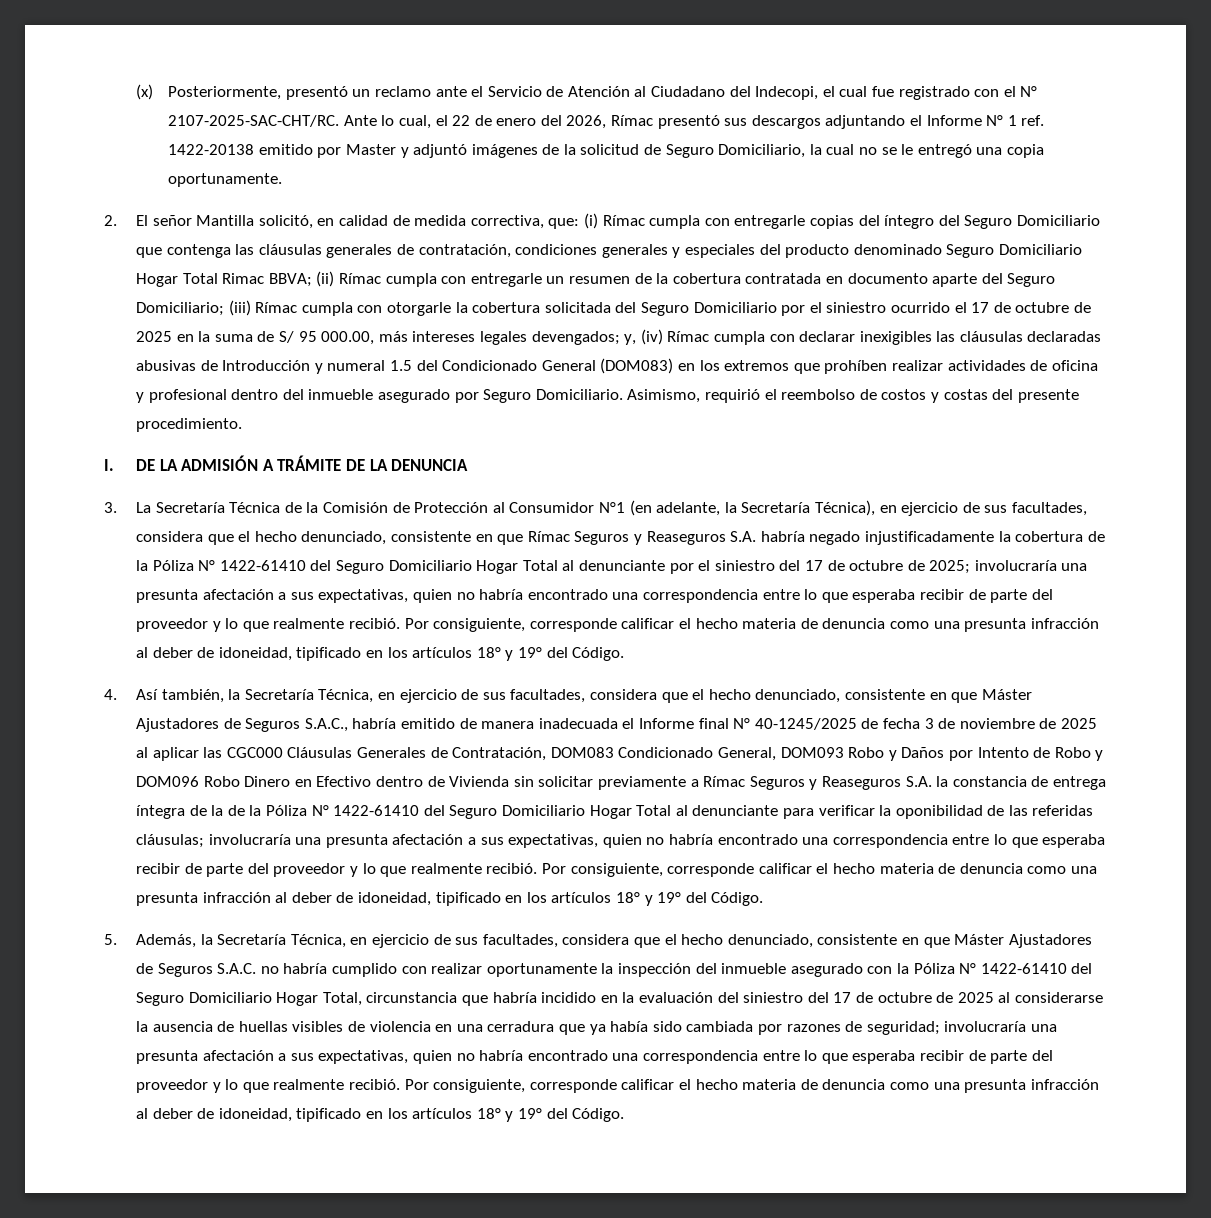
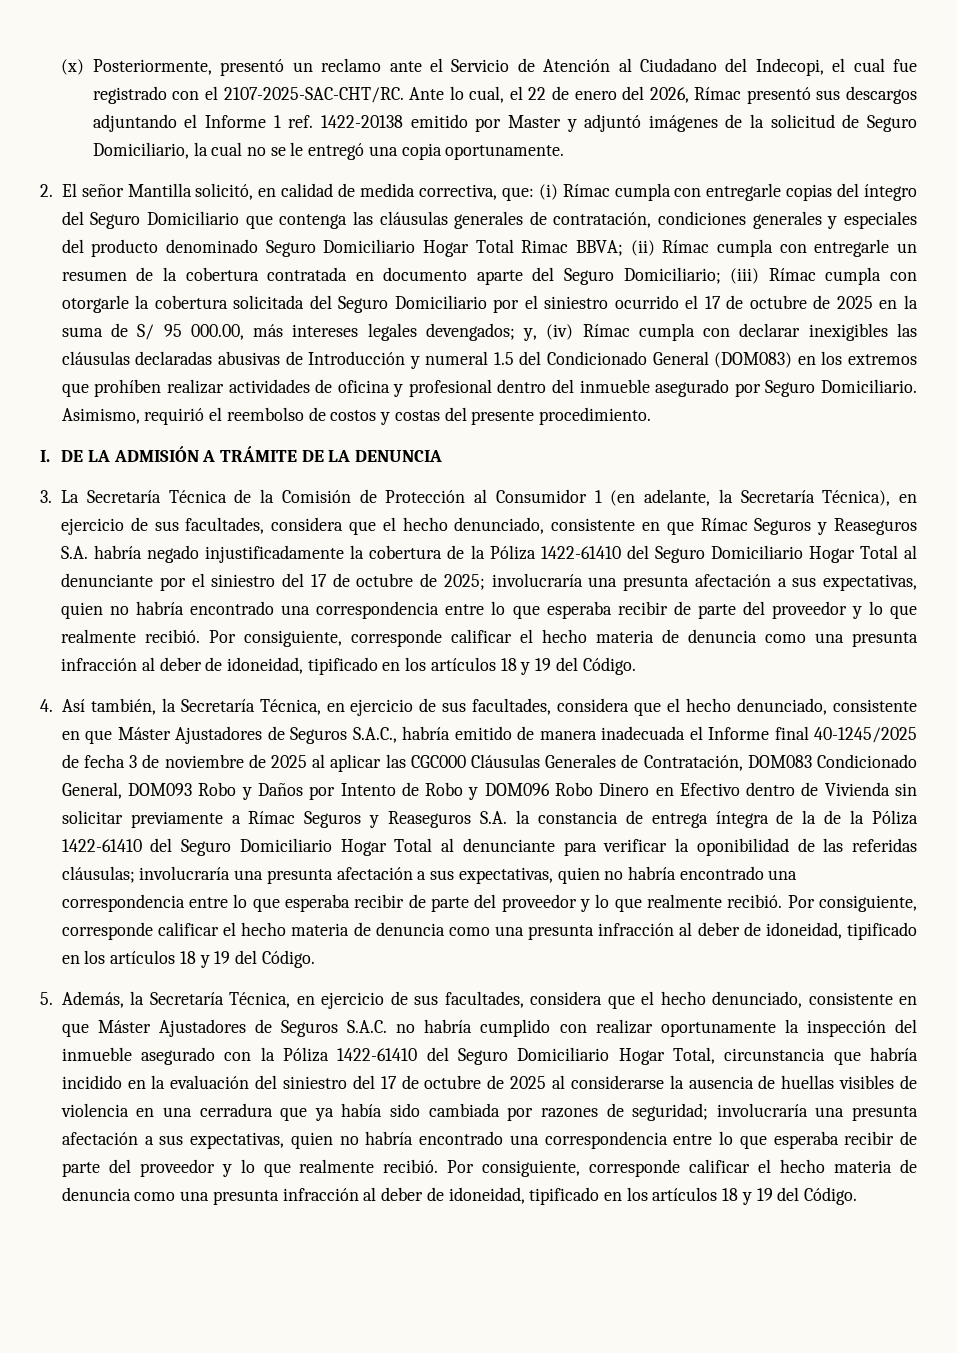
- (x) Posteriormente, presentó un reclamo ante el Servicio de Atención al Ciudadano del Indecopi, el cual fue registrado con el N° 2107-2025-SAC-CHT/RC.
+ (x) Posteriormente, presentó un reclamo ante el Servicio de Atención al Ciudadano del Indecopi, el cual fue registrado con el 2107-2025-SAC-CHT/RC.
- Ante lo cual, el 22 de enero del 2026, Rímac presentó sus descargos adjuntando el Informe N° 1 ref. 1422-20138 emitido por Master y adjuntó imágenes de la solicitud de Seguro Domiciliario, la cual no se le entregó una copia oportunamente.
+ Ante lo cual, el 22 de enero del 2026, Rímac presentó sus descargos adjuntando el Informe 1 ref. 1422-20138 emitido por Master y adjuntó imágenes de la solicitud de Seguro Domiciliario, la cual no se le entregó una copia oportunamente.
- 3. La Secretaría Técnica de la Comisión de Protección al Consumidor N°1 (en adelante, la Secretaría Técnica), en ejercicio de sus facultades, considera que el hecho denunciado, consistente en que Rímac Seguros y Reaseguros S.A. habría negado injustificadamente la cobertura de la Póliza N° 1422-61410 del Seguro Domiciliario Hogar Total al denunciante por el siniestro del 17 de octubre de 2025; involucraría una presunta afectación a sus expectativas, quien no habría encontrado una correspondencia entre lo que esperaba recibir de parte del proveedor y lo que realmente recibió. Por consiguiente, corresponde calificar el hecho materia de denuncia como una presunta infracción al deber de idoneidad, tipificado en los artículos 18° y 19° del Código.
+ 3. La Secretaría Técnica de la Comisión de Protección al Consumidor 1 (en adelante, la Secretaría Técnica), en ejercicio de sus facultades, considera que el hecho denunciado, consistente en que Rímac Seguros y Reaseguros S.A. habría negado injustificadamente la cobertura de la Póliza 1422-61410 del Seguro Domiciliario Hogar Total al denunciante por el siniestro del 17 de octubre de 2025; involucraría una presunta afectación a sus expectativas, quien no habría encontrado una correspondencia entre lo que esperaba recibir de parte del proveedor y lo que realmente recibió. Por consiguiente, corresponde calificar el hecho materia de denuncia como una presunta infracción al deber de idoneidad, tipificado en los artículos 18 y 19 del Código.
- 4. Así también, la Secretaría Técnica, en ejercicio de sus facultades, considera que el hecho denunciado, consistente en que Máster Ajustadores de Seguros S.A.C., habría emitido de manera inadecuada el Informe final N° 40-1245/2025 de fecha 3 de noviembre de 2025 al aplicar las CGC000 Cláusulas Generales de Contratación, DOM083 Condicionado General, DOM093 Robo y Daños por Intento de Robo y DOM096 Robo Dinero en Efectivo dentro de Vivienda sin solicitar previamente a Rímac Seguros y Reaseguros S.A. la constancia de entrega íntegra de la de la Póliza N° 1422-61410 del Seguro Domiciliario Hogar Total al denunciante para verificar la oponibilidad de las referidas cláusulas; involucraría una presunta afectación a sus expectativas, quien no habría encontrado una correspondencia entre lo que esperaba recibir de parte del proveedor y lo que realmente recibió. Por consiguiente, corresponde calificar el hecho materia de denuncia como una presunta infracción al deber de idoneidad, tipificado en los artículos 18° y 19° del Código.
+ 4. Así también, la Secretaría Técnica, en ejercicio de sus facultades, considera que el hecho denunciado, consistente en que Máster Ajustadores de Seguros S.A.C., habría emitido de manera inadecuada el Informe final 40-1245/2025 de fecha 3 de noviembre de 2025 al aplicar las CGC000 Cláusulas Generales de Contratación, DOM083 Condicionado General, DOM093 Robo y Daños por Intento de Robo y DOM096 Robo Dinero en Efectivo dentro de Vivienda sin solicitar previamente a Rímac Seguros y Reaseguros S.A. la constancia de entrega íntegra de la de la Póliza 1422-61410 del Seguro Domiciliario Hogar Total al denunciante para verificar la oponibilidad de las referidas cláusulas; involucraría una presunta afectación a sus expectativas, quien no habría encontrado una correspondencia entre lo que esperaba recibir de parte del proveedor y lo que realmente recibió. Por consiguiente, corresponde calificar el hecho materia de denuncia como una presunta infracción al deber de idoneidad, tipificado en los artículos 18 y 19 del Código.
- 5. Además, la Secretaría Técnica, en ejercicio de sus facultades, considera que el hecho denunciado, consistente en que Máster Ajustadores de Seguros S.A.C. no habría cumplido con realizar oportunamente la inspección del inmueble asegurado con la Póliza N° 1422-61410 del Seguro Domiciliario Hogar Total, circunstancia que habría incidido en la evaluación del siniestro del 17 de octubre de 2025 al considerarse la ausencia de huellas visibles de violencia en una cerradura que ya había sido cambiada por razones de seguridad; involucraría una presunta afectación a sus expectativas, quien no habría encontrado una correspondencia entre lo que esperaba recibir de parte del proveedor y lo que realmente recibió. Por consiguiente, corresponde calificar el hecho materia de denuncia como una presunta infracción al deber de idoneidad, tipificado en los artículos 18° y 19° del Código.
+ 5. Además, la Secretaría Técnica, en ejercicio de sus facultades, considera que el hecho denunciado, consistente en que Máster Ajustadores de Seguros S.A.C. no habría cumplido con realizar oportunamente la inspección del inmueble asegurado con la Póliza 1422-61410 del Seguro Domiciliario Hogar Total, circunstancia que habría incidido en la evaluación del siniestro del 17 de octubre de 2025 al considerarse la ausencia de huellas visibles de violencia en una cerradura que ya había sido cambiada por razones de seguridad; involucraría una presunta afectación a sus expectativas, quien no habría encontrado una correspondencia entre lo que esperaba recibir de parte del proveedor y lo que realmente recibió. Por consiguiente, corresponde calificar el hecho materia de denuncia como una presunta infracción al deber de idoneidad, tipificado en los artículos 18 y 19 del Código.

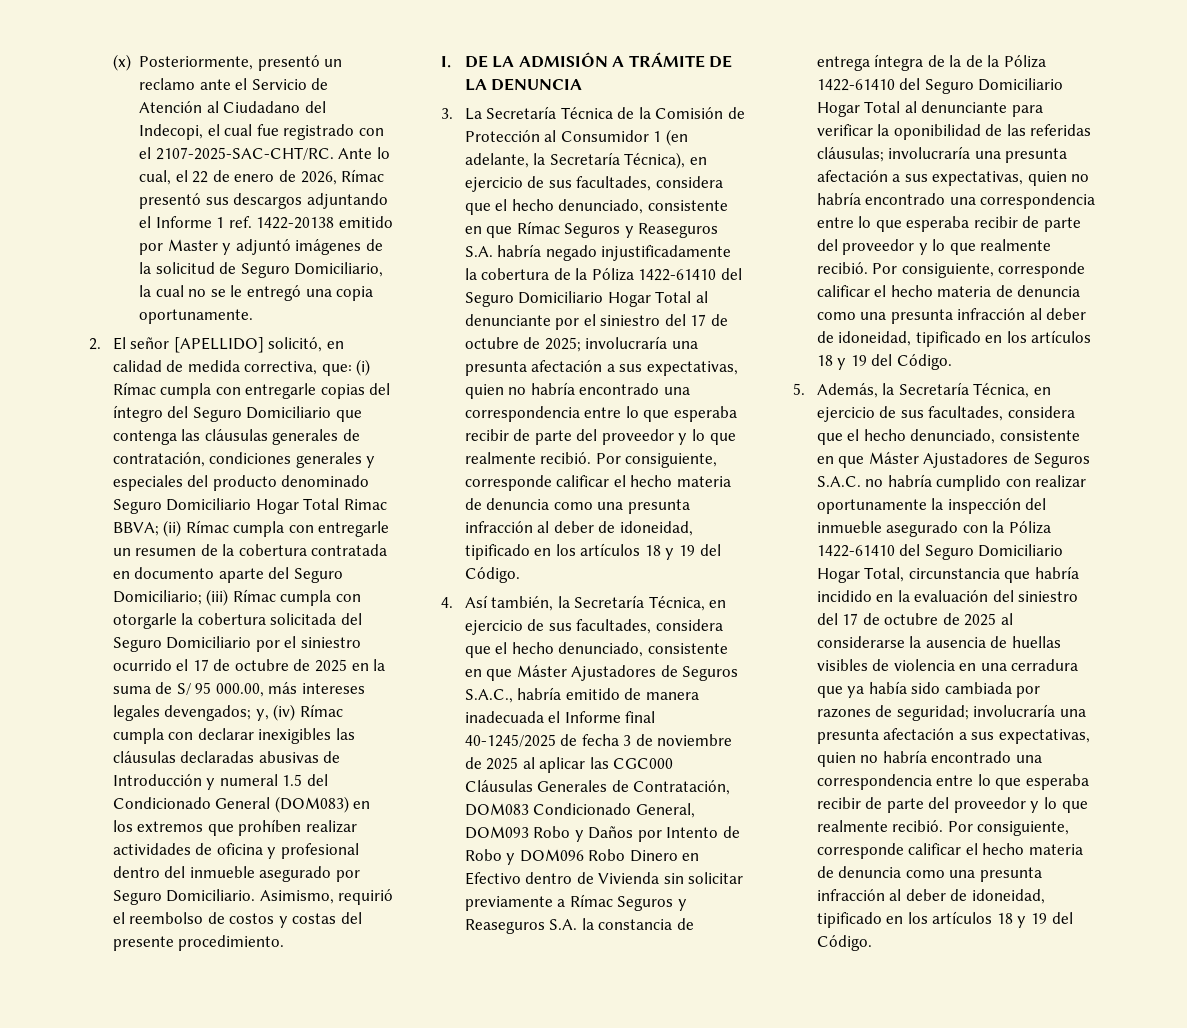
- Ante lo cual, el 22 de enero del 2026, Rímac presentó sus descargos adjuntando el Informe 1 ref. 1422-20138 emitido por Master y adjuntó imágenes de la solicitud de Seguro Domiciliario, la cual no se le entregó una copia oportunamente.
+ Ante lo cual, el 22 de enero de 2026, Rímac presentó sus descargos adjuntando el Informe 1 ref. 1422-20138 emitido por Master y adjuntó imágenes de la solicitud de Seguro Domiciliario, la cual no se le entregó una copia oportunamente.
- 2. El señor Mantilla solicitó, en calidad de medida correctiva, que:
+ 2. El señor [APELLIDO] solicitó, en calidad de medida correctiva, que:

